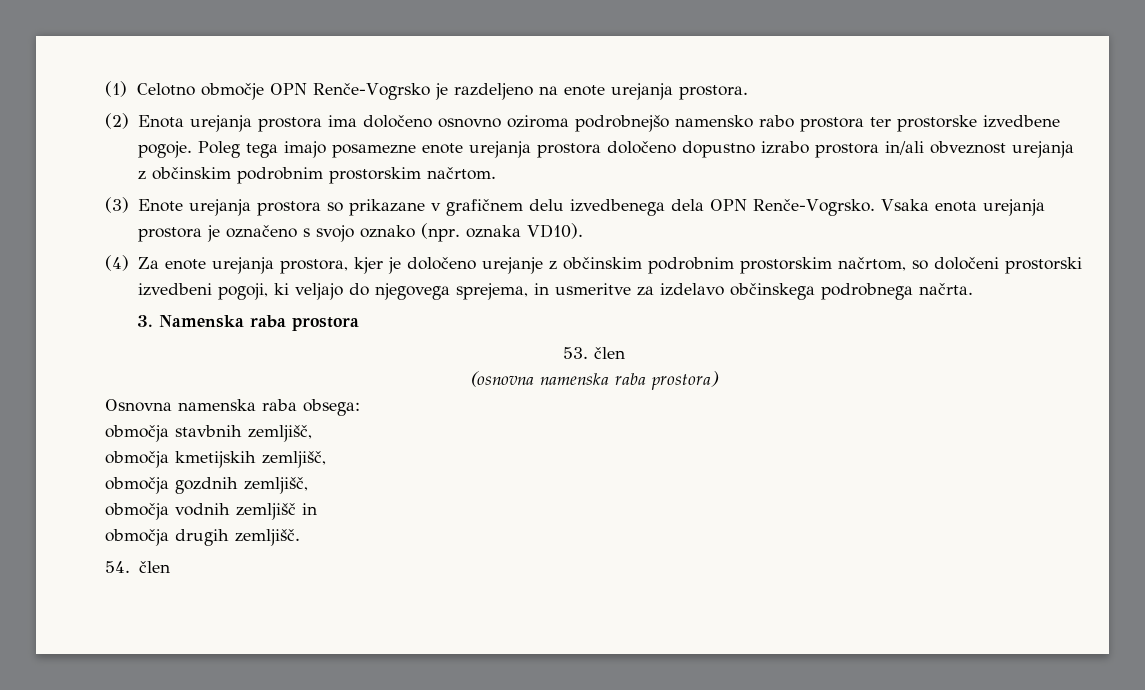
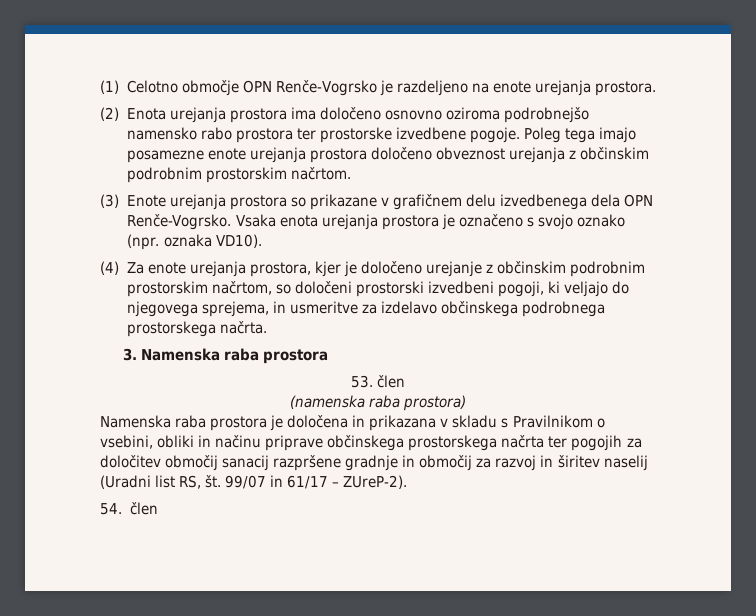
- Poleg tega imajo posamezne enote urejanja prostora določeno dopustno izrabo prostora in/ali obveznost urejanja z občinskim podrobnim prostorskim načrtom.
+ Poleg tega imajo posamezne enote urejanja prostora določeno obveznost urejanja z občinskim podrobnim prostorskim načrtom.
- (4) Za enote urejanja prostora, kjer je določeno urejanje z občinskim podrobnim prostorskim načrtom, so določeni prostorski izvedbeni pogoji, ki veljajo do njegovega sprejema, in usmeritve za izdelavo občinskega podrobnega načrta.
+ (4) Za enote urejanja prostora, kjer je določeno urejanje z občinskim podrobnim prostorskim načrtom, so določeni prostorski izvedbeni pogoji, ki veljajo do njegovega sprejema, in usmeritve za izdelavo občinskega podrobnega prostorskega načrta.
- (osnovna namenska raba prostora)
+ (namenska raba prostora)
- Osnovna namenska raba obsega:
- območja stavbnih zemljišč,
- območja kmetijskih zemljišč,
- območja gozdnih zemljišč,
- območja vodnih zemljišč in
- območja drugih zemljišč.
+ Namenska raba prostora je določena in prikazana v skladu s Pravilnikom o vsebini, obliki in načinu priprave občinskega prostorskega načrta ter pogojih za določitev območij sanacij razpršene gradnje in območij za razvoj in širitev naselij (Uradni list RS, št. 99/07 in 61/17 – ZUreP-2).

